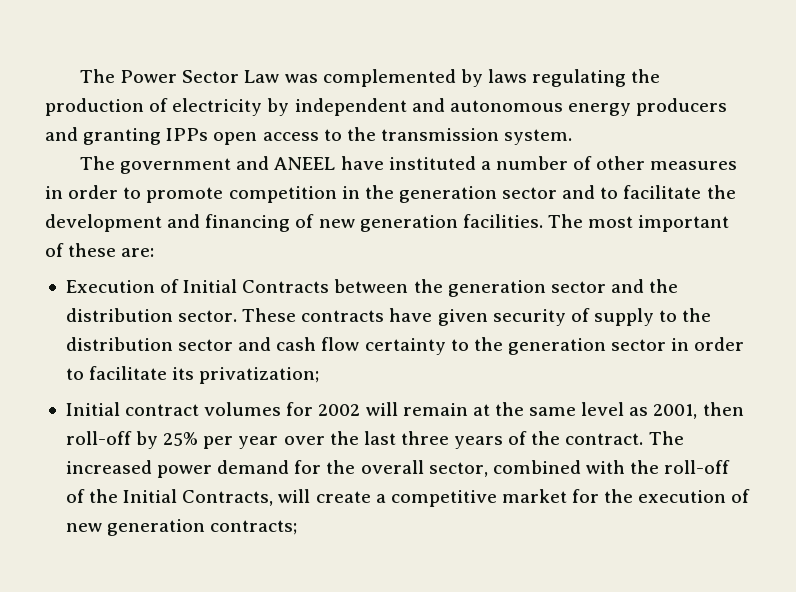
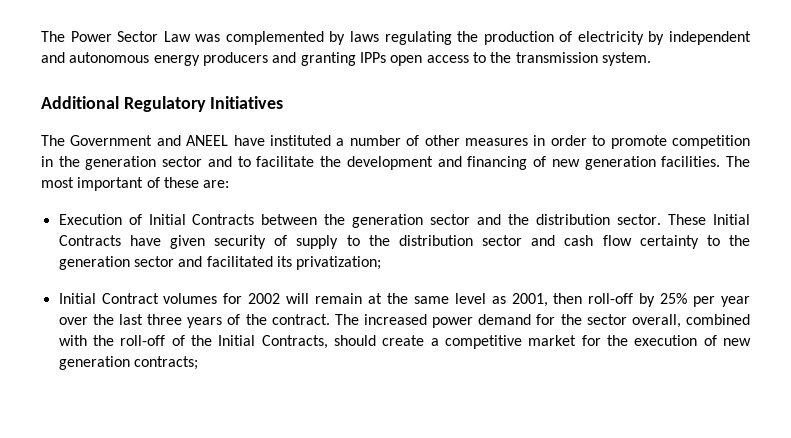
- The government and ANEEL have instituted a number of other measures in order to promote competition in the generation sector and to facilitate the development and financing of new generation facilities.
+ Additional Regulatory Initiatives
+ The Government and ANEEL have instituted a number of other measures in order to promote competition in the generation sector and to facilitate the development and financing of new generation facilities.
- These contracts have given security of supply to the distribution sector and cash flow certainty to the generation sector in order to facilitate its privatization;
+ These Initial Contracts have given security of supply to the distribution sector and cash flow certainty to the generation sector and facilitated its privatization;
- Initial contract volumes for 2002 will remain at the same level as 2001, then roll-off by 25% per year over the last three years of the contract.
+ Initial Contract volumes for 2002 will remain at the same level as 2001, then roll-off by 25% per year over the last three years of the contract.
- The increased power demand for the overall sector, combined with the roll-off of the Initial Contracts, will create a competitive market for the execution of new generation contracts;
+ The increased power demand for the sector overall, combined with the roll-off of the Initial Contracts, should create a competitive market for the execution of new generation contracts;

